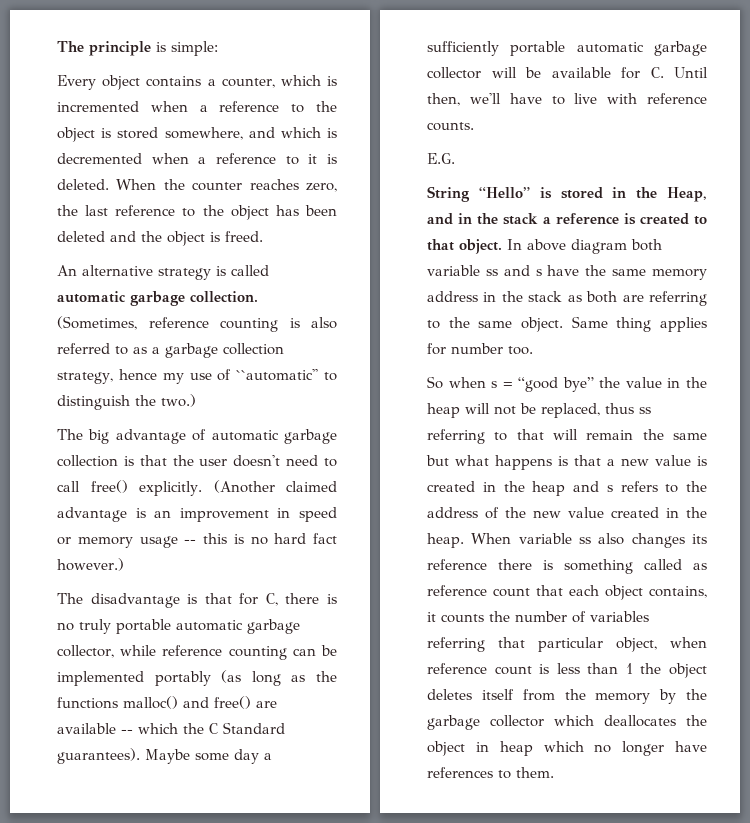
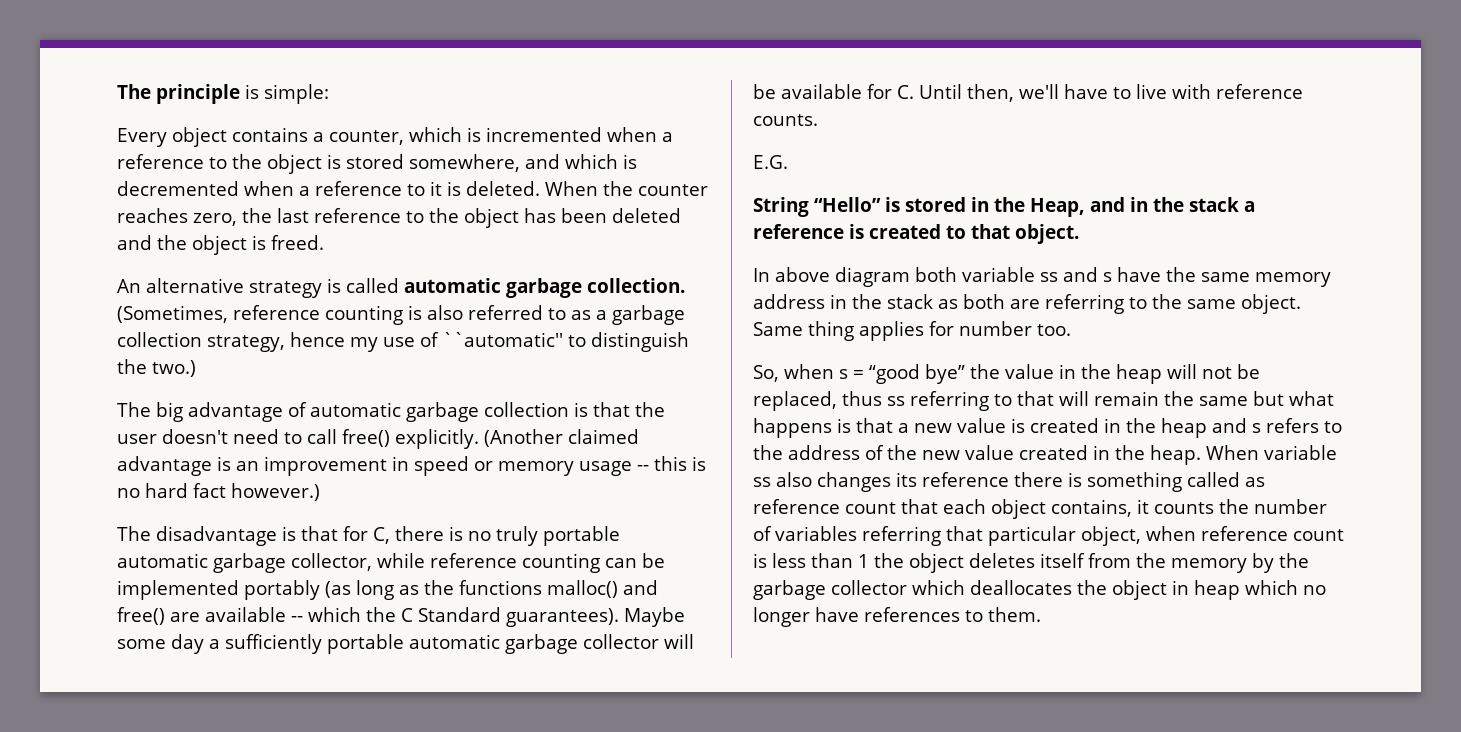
- String “Hello” is stored in the Heap, and in the stack a reference is created to that object. In above diagram both variable ss and s have the same memory address in the stack as both are referring to the same object.
+ String “Hello” is stored in the Heap, and in the stack a reference is created to that object.
+ In above diagram both variable ss and s have the same memory address in the stack as both are referring to the same object.
- So when s = “good bye” the value in the heap will not be replaced, thus ss referring to that will remain the same but what happens is that a new value is created in the heap and s refers to the address of the new value created in the heap.
+ So, when s = “good bye” the value in the heap will not be replaced, thus ss referring to that will remain the same but what happens is that a new value is created in the heap and s refers to the address of the new value created in the heap.

